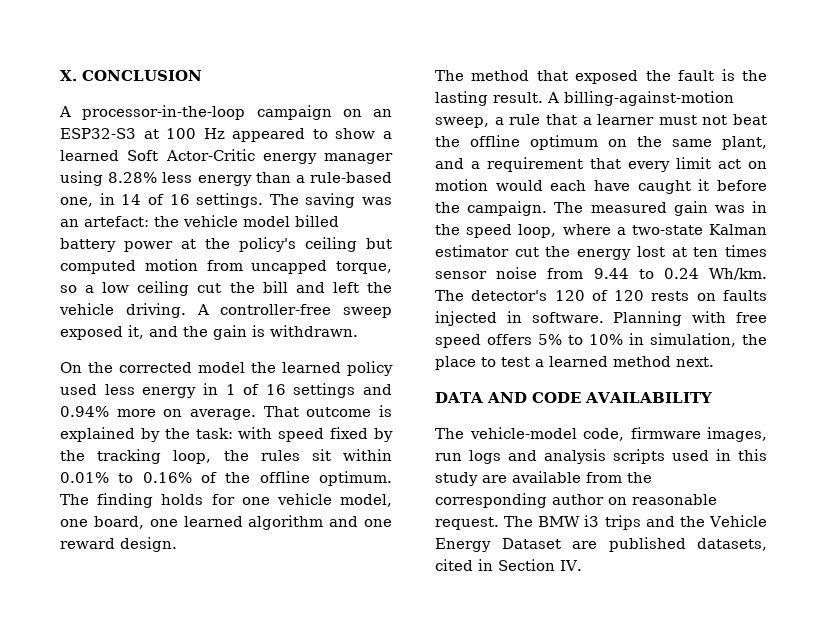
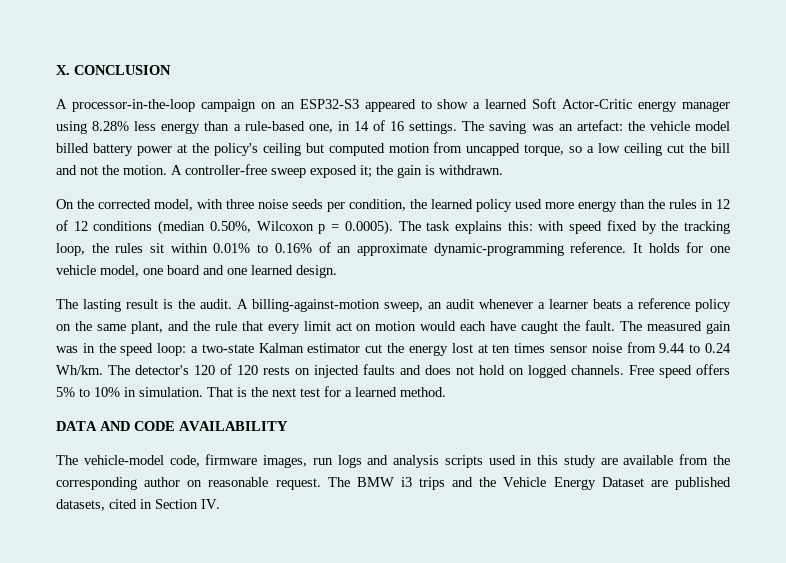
- A processor-in-the-loop campaign on an ESP32-S3 at 100 Hz appeared to show a learned Soft Actor-Critic energy manager using 8.28% less energy than a rule-based one, in 14 of 16 settings.
+ A processor-in-the-loop campaign on an ESP32-S3 appeared to show a learned Soft Actor-Critic energy manager using 8.28% less energy than a rule-based one, in 14 of 16 settings.
- The saving was an artefact: the vehicle model billed battery power at the policy's ceiling but computed motion from uncapped torque, so a low ceiling cut the bill and left the vehicle driving.
+ The saving was an artefact: the vehicle model billed battery power at the policy's ceiling but computed motion from uncapped torque, so a low ceiling cut the bill and not the motion.
- A controller-free sweep exposed it, and the gain is withdrawn.
+ A controller-free sweep exposed it; the gain is withdrawn.
- On the corrected model the learned policy used less energy in 1 of 16 settings and 0.94% more on average. That outcome is explained by the task: with speed fixed by the tracking loop, the rules sit within 0.01% to 0.16% of the offline optimum. The finding holds for one vehicle model, one board, one learned algorithm and one reward design.
- The method that exposed the fault is the lasting result. A billing-against-motion sweep, a rule that a learner must not beat the offline optimum on the same plant, and a requirement that every limit act on motion would each have caught it before the campaign.
+ On the corrected model, with three noise seeds per condition, the learned policy used more energy than the rules in 12 of 12 conditions (median 0.50%, Wilcoxon p = 0.0005). The task explains this: with speed fixed by the tracking loop, the rules sit within 0.01% to 0.16% of an approximate dynamic-programming reference. It holds for one vehicle model, one board and one learned design.
+ The lasting result is the audit. A billing-against-motion sweep, an audit whenever a learner beats a reference policy on the same plant, and the rule that every limit act on motion would each have caught the fault.
- The measured gain was in the speed loop, where a two-state Kalman estimator cut the energy lost at ten times sensor noise from 9.44 to 0.24 Wh/km.
+ The measured gain was in the speed loop: a two-state Kalman estimator cut the energy lost at ten times sensor noise from 9.44 to 0.24 Wh/km.
- The detector's 120 of 120 rests on faults injected in software. Planning with free speed offers 5% to 10% in simulation, the place to test a learned method next.
+ The detector's 120 of 120 rests on injected faults and does not hold on logged channels. Free speed offers 5% to 10% in simulation. That is the next test for a learned method.

